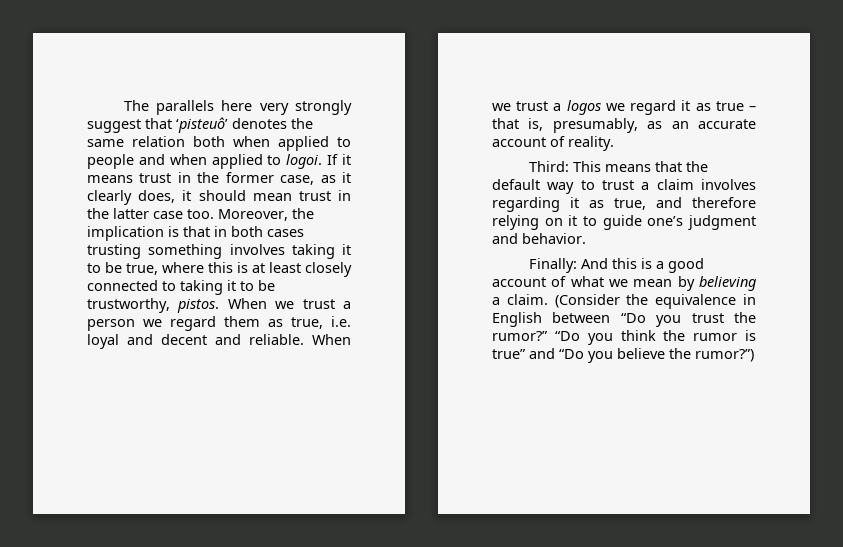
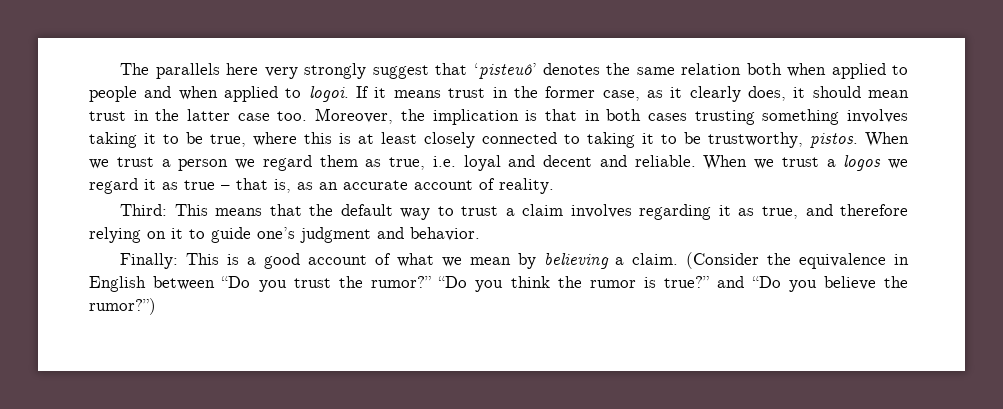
- When we trust a logos we regard it as true – that is, presumably, as an accurate account of reality.
+ When we trust a logos we regard it as true – that is, as an accurate account of reality.
- Finally: And this is a good account of what we mean by believing a claim.
+ Finally: This is a good account of what we mean by believing a claim.
- “Do you think the rumor is true” and “Do you believe the rumor?”)
+ “Do you think the rumor is true?” and “Do you believe the rumor?”)

